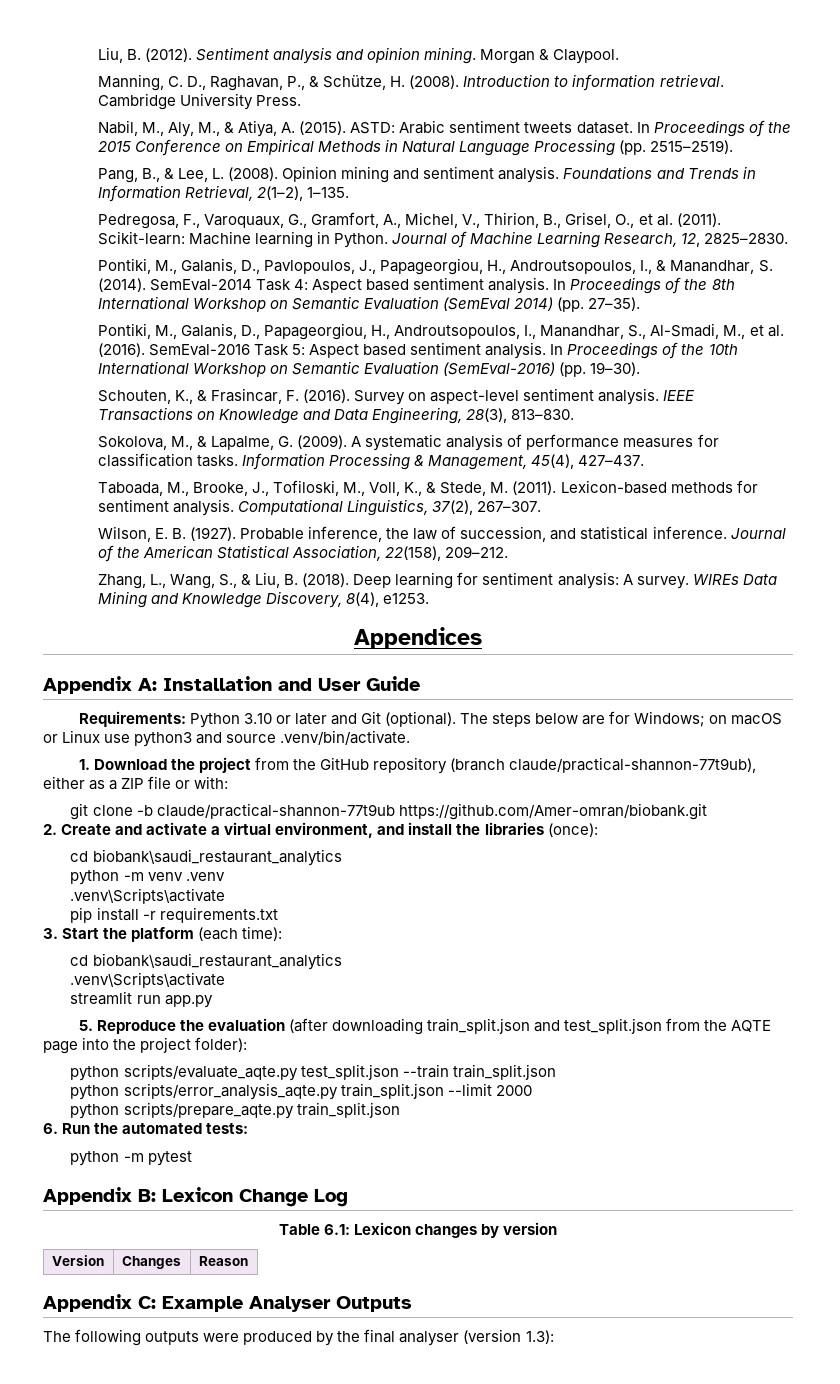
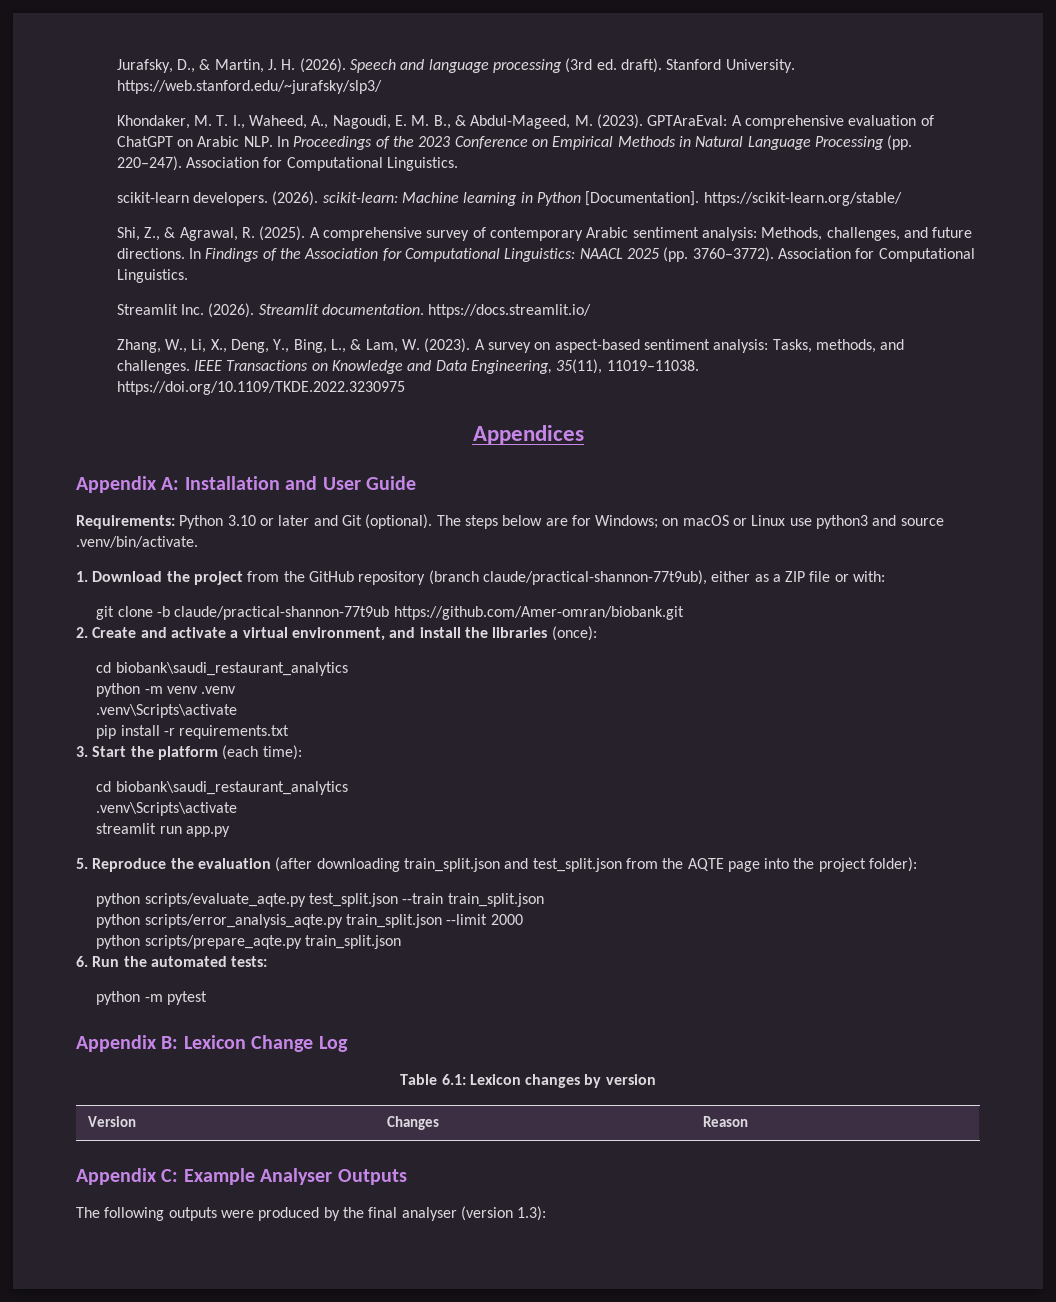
- Liu, B. (2012). Sentiment analysis and opinion mining. Morgan & Claypool.
- Manning, C. D., Raghavan, P., & Schütze, H. (2008). Introduction to information retrieval. Cambridge University Press.
- Nabil, M., Aly, M., & Atiya, A. (2015). ASTD: Arabic sentiment tweets dataset. In Proceedings of the 2015 Conference on Empirical Methods in Natural Language Processing (pp. 2515–2519).
- Pang, B., & Lee, L. (2008). Opinion mining and sentiment analysis. Foundations and Trends in Information Retrieval, 2(1–2), 1–135.
- Pedregosa, F., Varoquaux, G., Gramfort, A., Michel, V., Thirion, B., Grisel, O., et al. (2011). Scikit-learn: Machine learning in Python. Journal of Machine Learning Research, 12, 2825–2830.
- Pontiki, M., Galanis, D., Pavlopoulos, J., Papageorgiou, H., Androutsopoulos, I., & Manandhar, S. (2014). SemEval-2014 Task 4: Aspect based sentiment analysis. In Proceedings of the 8th International Workshop on Semantic Evaluation (SemEval 2014) (pp. 27–35).
- Pontiki, M., Galanis, D., Papageorgiou, H., Androutsopoulos, I., Manandhar, S., Al-Smadi, M., et al. (2016). SemEval-2016 Task 5: Aspect based sentiment analysis. In Proceedings of the 10th International Workshop on Semantic Evaluation (SemEval-2016) (pp. 19–30).
- Schouten, K., & Frasincar, F. (2016). Survey on aspect-level sentiment analysis.
+ Jurafsky, D., & Martin, J. H. (2026). Speech and language processing (3rd ed. draft). Stanford University. https://web.stanford.edu/~jurafsky/slp3/
+ Khondaker, M. T. I., Waheed, A., Nagoudi, E. M. B., & Abdul-Mageed, M. (2023). GPTAraEval: A comprehensive evaluation of ChatGPT on Arabic NLP. In Proceedings of the 2023 Conference on Empirical Methods in Natural Language Processing (pp. 220–247). Association for Computational Linguistics.
+ scikit-learn developers. (2026). scikit-learn: Machine learning in Python [Documentation]. https://scikit-learn.org/stable/
+ Shi, Z., & Agrawal, R. (2025). A comprehensive survey of contemporary Arabic sentiment analysis: Methods, challenges, and future directions. In Findings of the Association for Computational Linguistics: NAACL 2025 (pp. 3760–3772). Association for Computational Linguistics.
+ Streamlit Inc. (2026). Streamlit documentation. https://docs.streamlit.io/
+ Zhang, W., Li, X., Deng, Y., Bing, L., & Lam, W. (2023). A survey on aspect-based sentiment analysis: Tasks, methods, and challenges.
- IEEE Transactions on Knowledge and Data Engineering, 28(3), 813–830.
- Sokolova, M., & Lapalme, G. (2009). A systematic analysis of performance measures for classification tasks. Information Processing & Management, 45(4), 427–437.
- Taboada, M., Brooke, J., Tofiloski, M., Voll, K., & Stede, M. (2011). Lexicon-based methods for sentiment analysis. Computational Linguistics, 37(2), 267–307.
- Wilson, E. B. (1927). Probable inference, the law of succession, and statistical inference. Journal of the American Statistical Association, 22(158), 209–212.
- Zhang, L., Wang, S., & Liu, B. (2018). Deep learning for sentiment analysis: A survey. WIREs Data Mining and Knowledge Discovery, 8(4), e1253.
+ IEEE Transactions on Knowledge and Data Engineering, 35(11), 11019–11038. https://doi.org/10.1109/TKDE.2022.3230975

